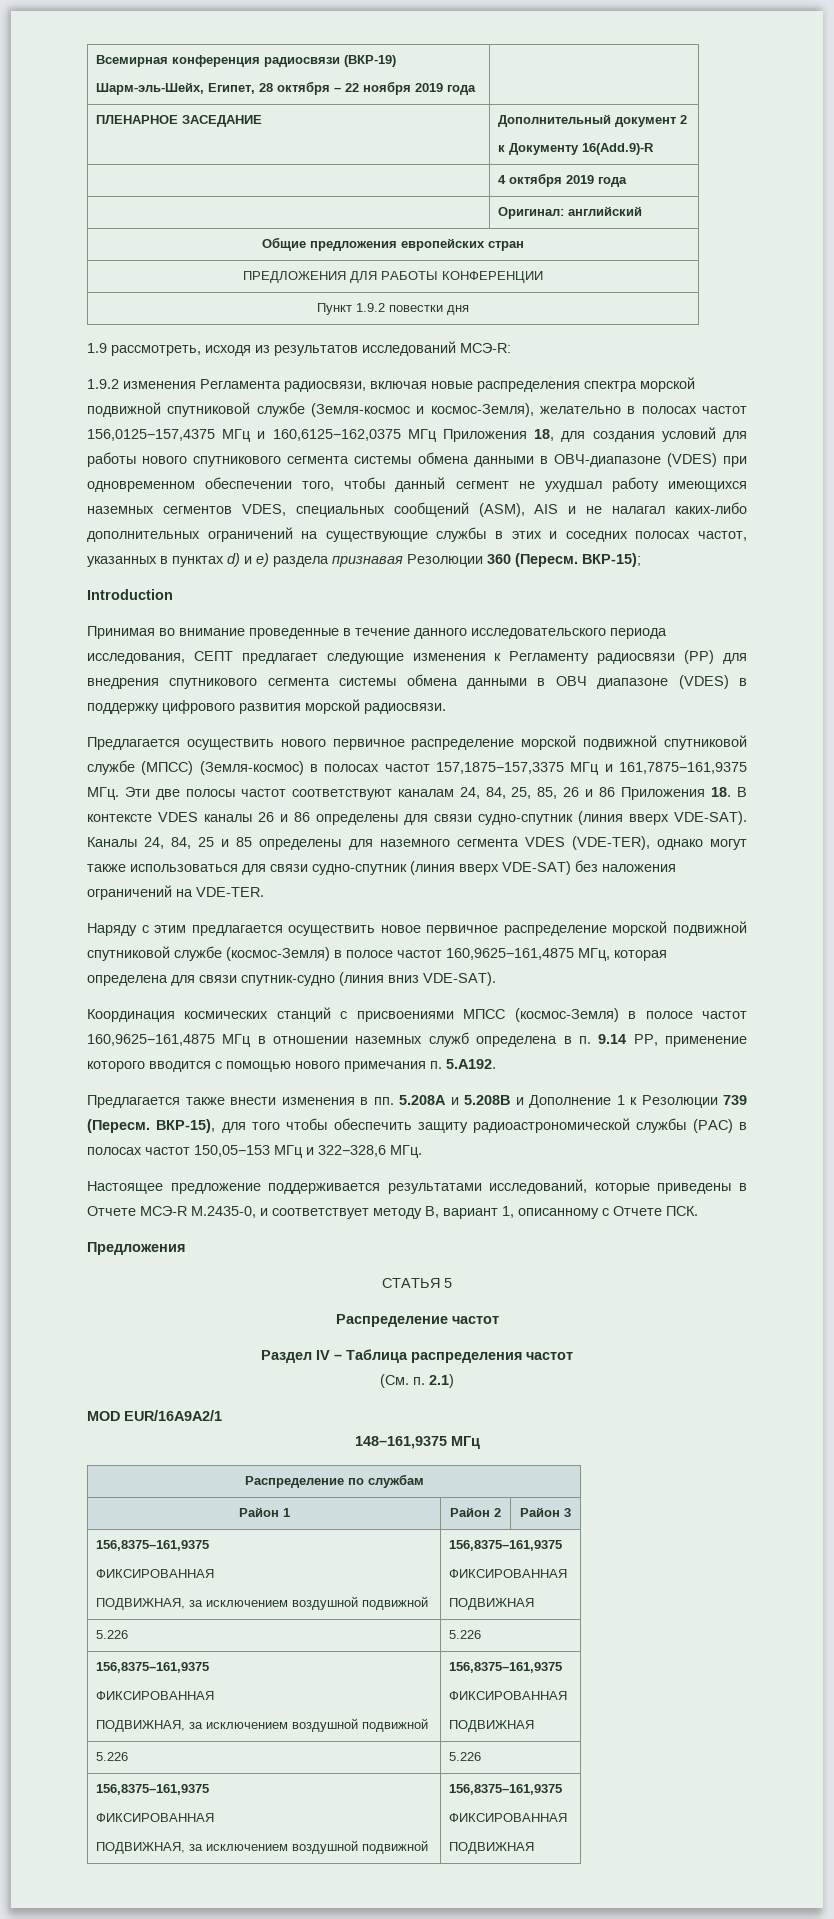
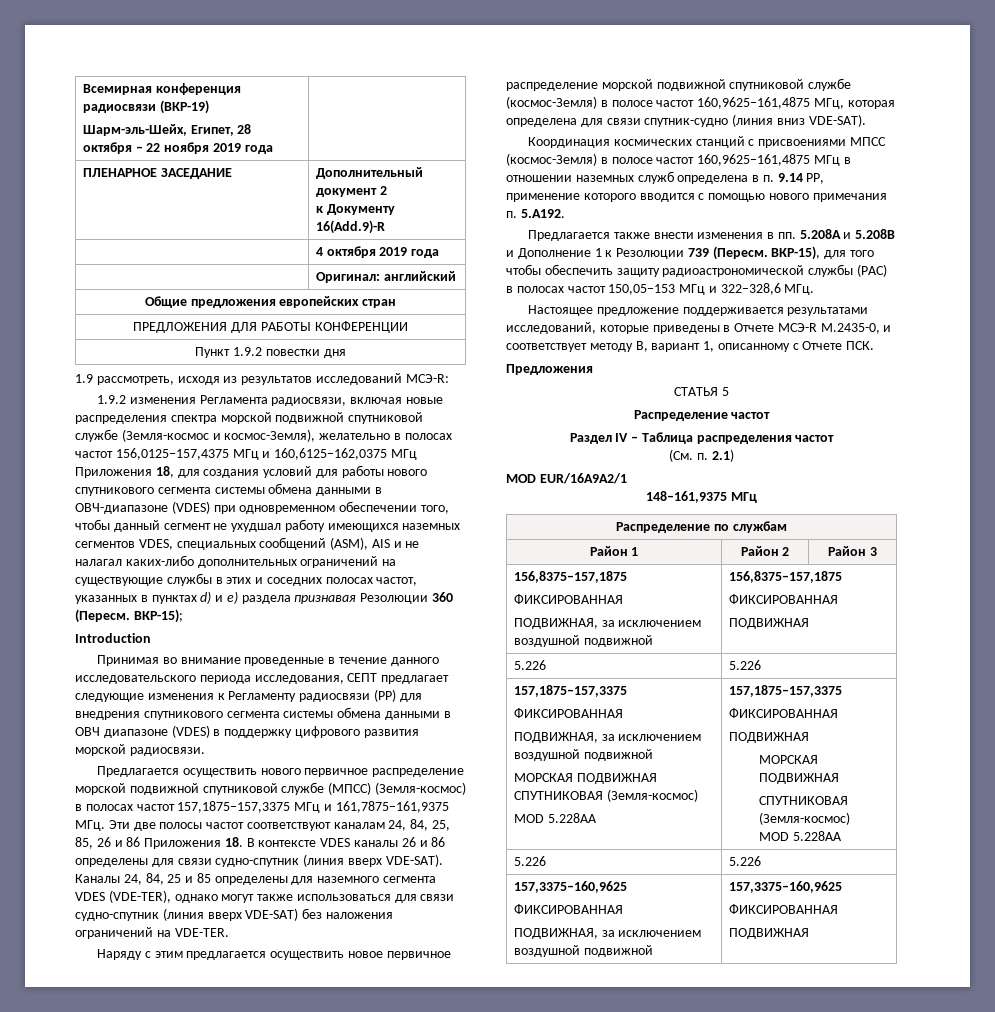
  Район 1 | Район 2 | Район 3
- 156,8375–161,9375
+ 156,8375–157,1875
  ФИКСИРОВАННАЯ
- ПОДВИЖНАЯ, за исключением воздушной подвижной | 156,8375–161,9375
+ ПОДВИЖНАЯ, за исключением воздушной подвижной | 156,8375–157,1875
  ФИКСИРОВАННАЯ
  ПОДВИЖНАЯ
  5.226 | 5.226
- 156,8375–161,9375
+ 157,1875–157,3375
  ФИКСИРОВАННАЯ
- ПОДВИЖНАЯ, за исключением воздушной подвижной | 156,8375–161,9375
+ ПОДВИЖНАЯ, за исключением воздушной подвижной
+ МОРСКАЯ ПОДВИЖНАЯ СПУТНИКОВАЯ (Земля-космос)
+ MOD 5.228AA | 157,1875–157,3375
  ФИКСИРОВАННАЯ
  ПОДВИЖНАЯ
+ МОРСКАЯ ПОДВИЖНАЯ
+ СПУТНИКОВАЯ (Земля-космос)
+ MOD 5.228AA
  5.226 | 5.226
- 156,8375–161,9375
+ 157,3375–160,9625
  ФИКСИРОВАННАЯ
- ПОДВИЖНАЯ, за исключением воздушной подвижной | 156,8375–161,9375
+ ПОДВИЖНАЯ, за исключением воздушной подвижной | 157,3375–160,9625

